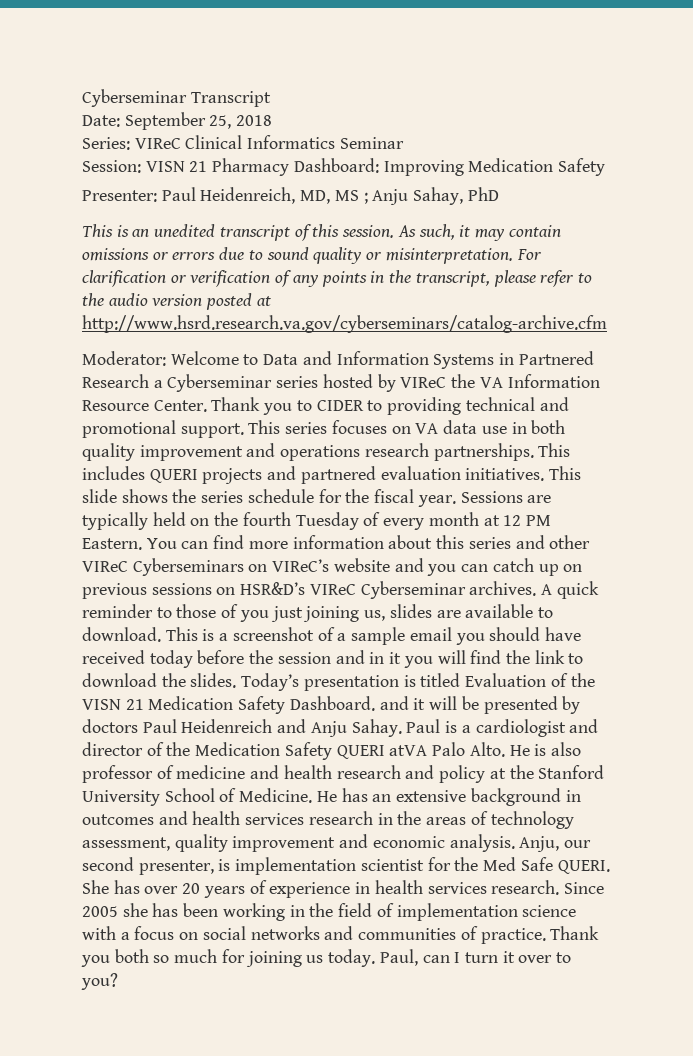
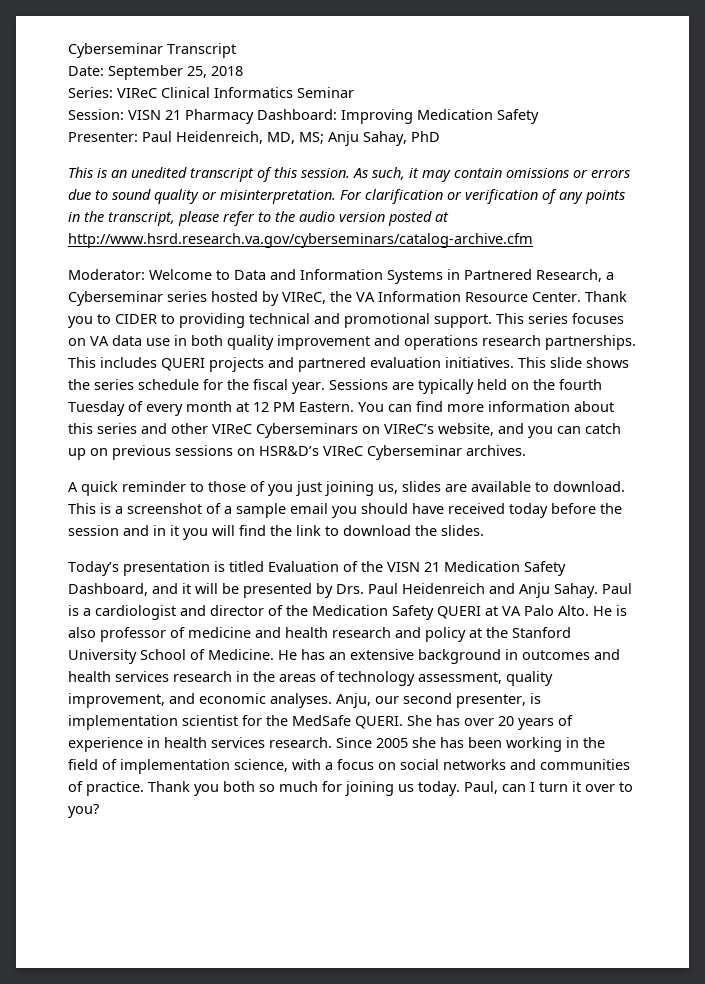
- Presenter: Paul Heidenreich, MD, MS ; Anju Sahay, PhD
+ Presenter: Paul Heidenreich, MD, MS; Anju Sahay, PhD
- Moderator: Welcome to Data and Information Systems in Partnered Research a Cyberseminar series hosted by VIReC the VA Information Resource Center.
+ Moderator: Welcome to Data and Information Systems in Partnered Research, a Cyberseminar series hosted by VIReC, the VA Information Resource Center.
- You can find more information about this series and other VIReC Cyberseminars on VIReC’s website and you can catch up on previous sessions on HSR&D’s VIReC Cyberseminar archives. A quick reminder to those of you just joining us, slides are available to download.
+ You can find more information about this series and other VIReC Cyberseminars on VIReC’s website, and you can catch up on previous sessions on HSR&D’s VIReC Cyberseminar archives.
+ A quick reminder to those of you just joining us, slides are available to download.
- This is a screenshot of a sample email you should have received today before the session and in it you will find the link to download the slides. Today’s presentation is titled Evaluation of the VISN 21 Medication Safety Dashboard. and it will be presented by doctors Paul Heidenreich and Anju Sahay.
+ This is a screenshot of a sample email you should have received today before the session and in it you will find the link to download the slides.
+ Today’s presentation is titled Evaluation of the VISN 21 Medication Safety Dashboard, and it will be presented by Drs. Paul Heidenreich and Anju Sahay.
- Paul is a cardiologist and director of the Medication Safety QUERI atVA Palo Alto.
+ Paul is a cardiologist and director of the Medication Safety QUERI at VA Palo Alto.
- He has an extensive background in outcomes and health services research in the areas of technology assessment, quality improvement and economic analysis.
+ He has an extensive background in outcomes and health services research in the areas of technology assessment, quality improvement, and economic analyses.
- Anju, our second presenter, is implementation scientist for the Med Safe QUERI.
+ Anju, our second presenter, is implementation scientist for the MedSafe QUERI.
- Since 2005 she has been working in the field of implementation science with a focus on social networks and communities of practice.
+ Since 2005 she has been working in the field of implementation science, with a focus on social networks and communities of practice.

